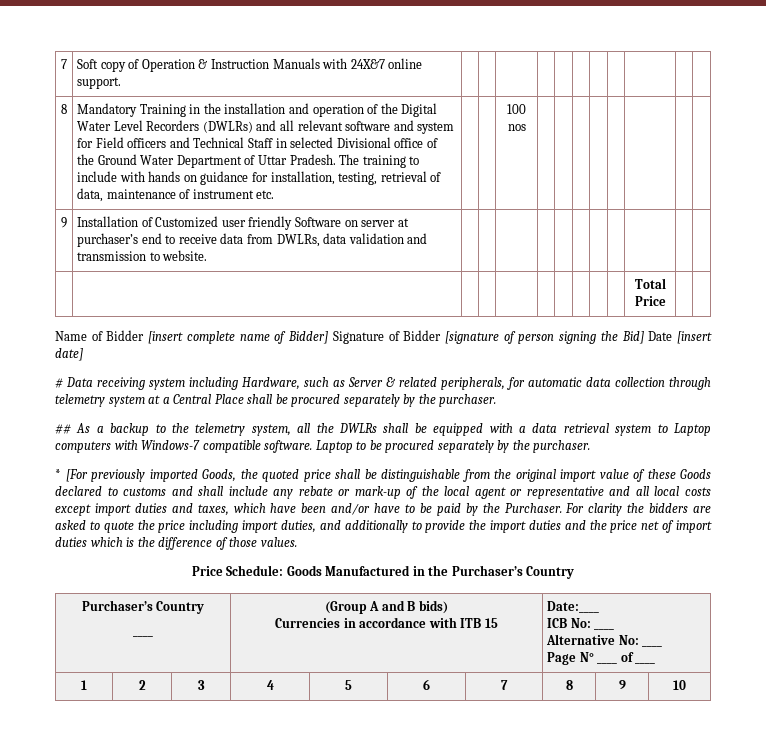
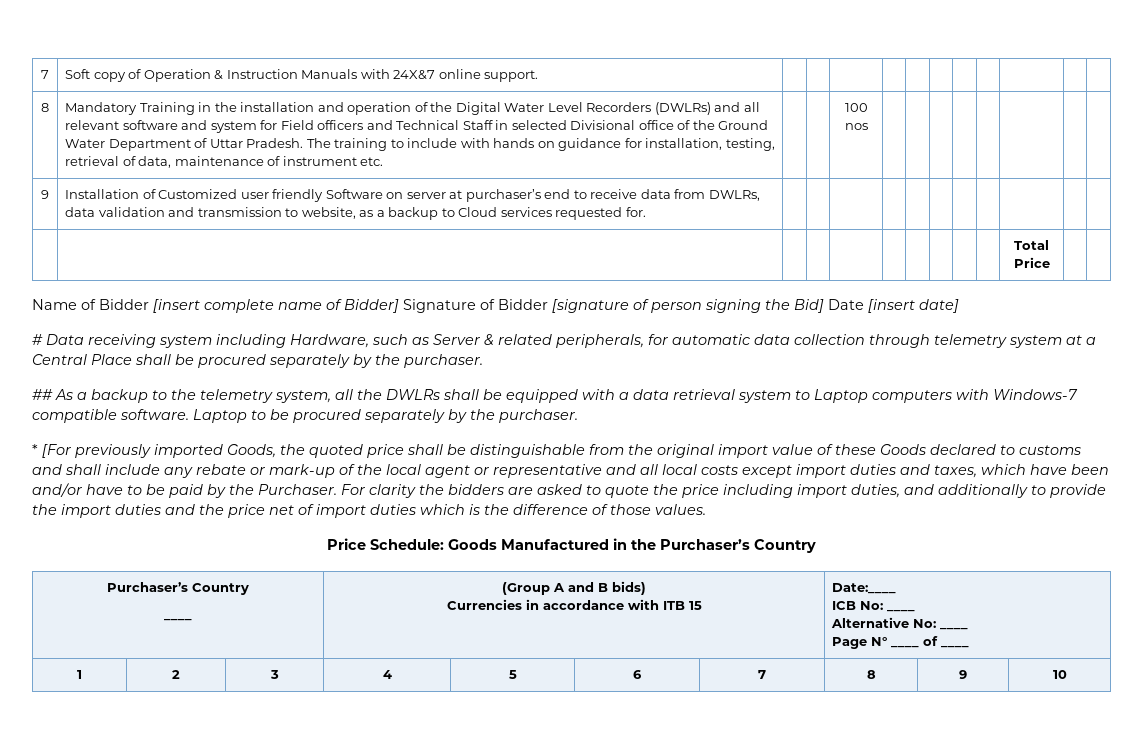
- 9 | Installation of Customized user friendly Software on server at purchaser’s end to receive data from DWLRs, data validation and transmission to website. | | | | | | | | | | |
+ 9 | Installation of Customized user friendly Software on server at purchaser’s end to receive data from DWLRs, data validation and transmission to website, as a backup to Cloud services requested for. | | | | | | | | | | |

